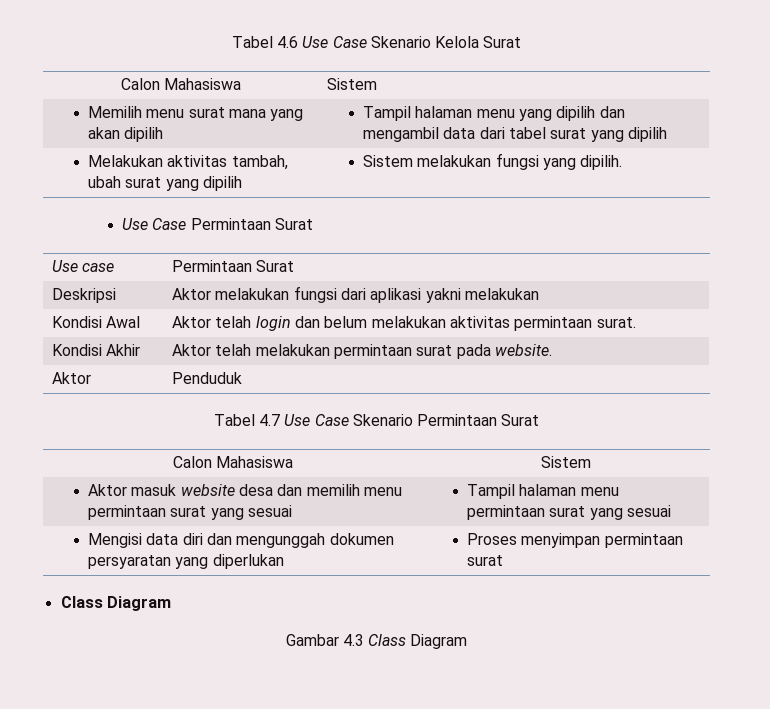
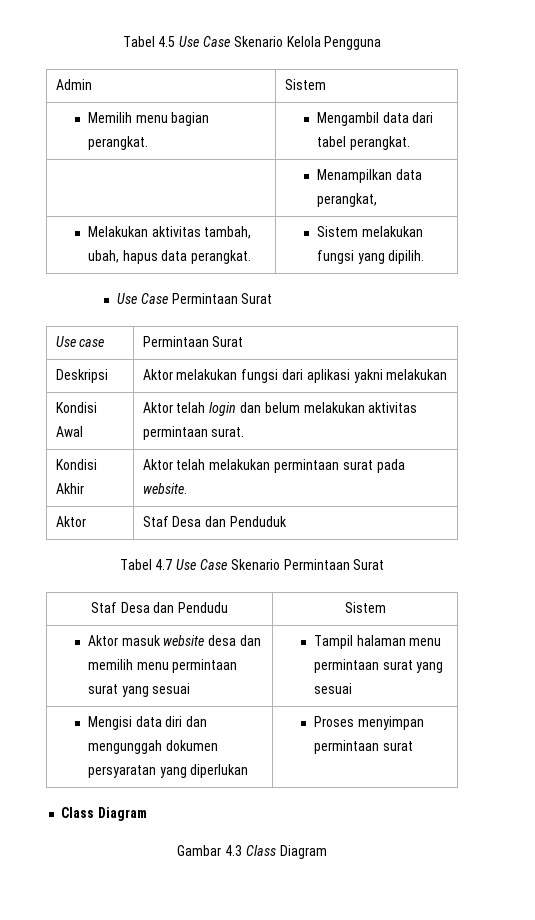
- Tabel 4.6 Use Case Skenario Kelola Surat
- Calon Mahasiswa | Sistem
+ Tabel 4.5 Use Case Skenario Kelola Pengguna
+ Admin | Sistem
- Memilih menu surat mana yang akan dipilih | Tampil halaman menu yang dipilih dan mengambil data dari tabel surat yang dipilih
+ Memilih menu bagian perangkat. | Mengambil data dari tabel perangkat.
+ | Menampilkan data perangkat,
- Melakukan aktivitas tambah, ubah surat yang dipilih | Sistem melakukan fungsi yang dipilih.
+ Melakukan aktivitas tambah, ubah, hapus data perangkat. | Sistem melakukan fungsi yang dipilih.
- Aktor | Penduduk
+ Aktor | Staf Desa dan Penduduk
  Tabel 4.7 Use Case Skenario Permintaan Surat
- Calon Mahasiswa | Sistem
+ Staf Desa dan Pendudu | Sistem

